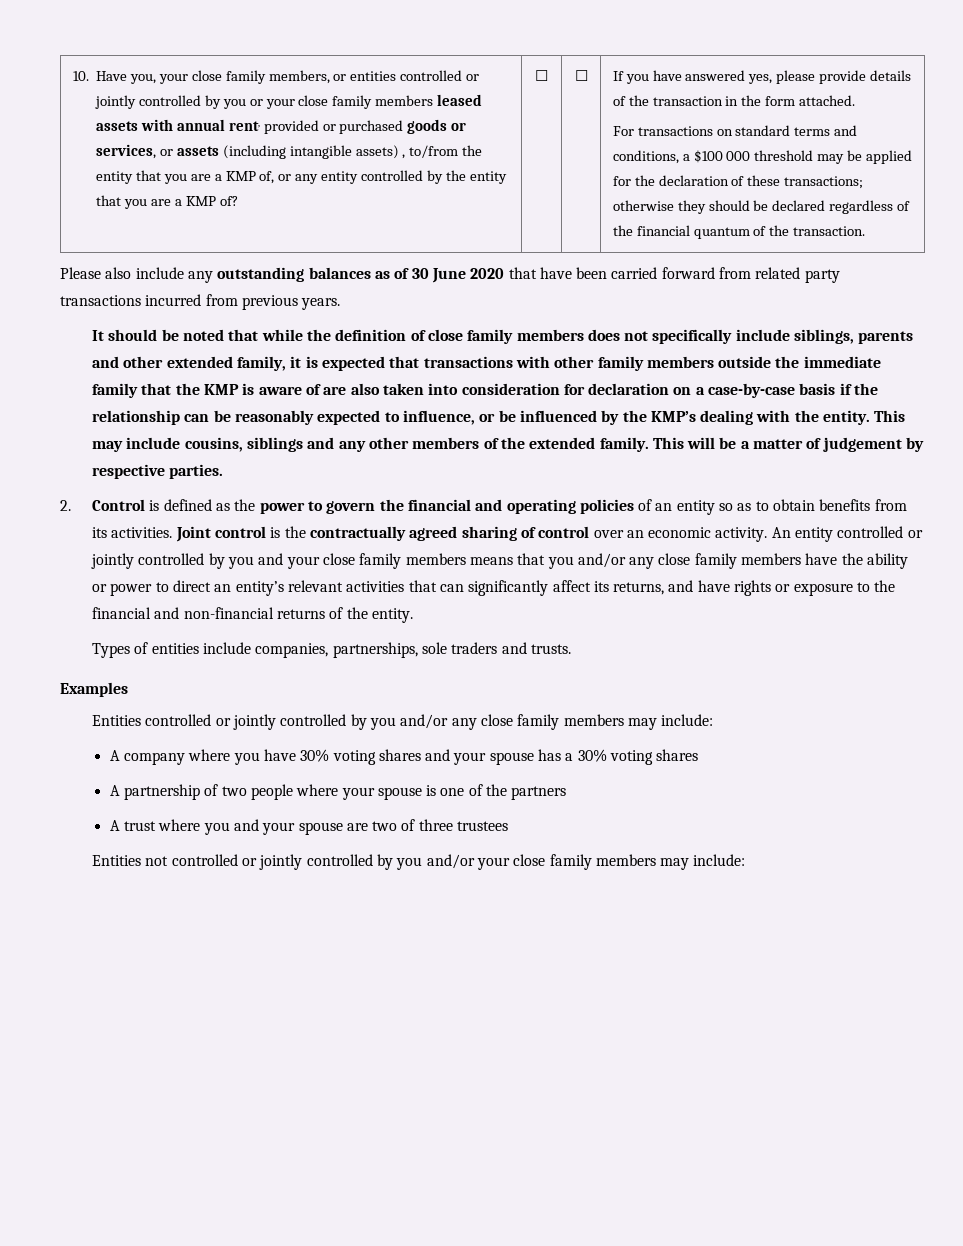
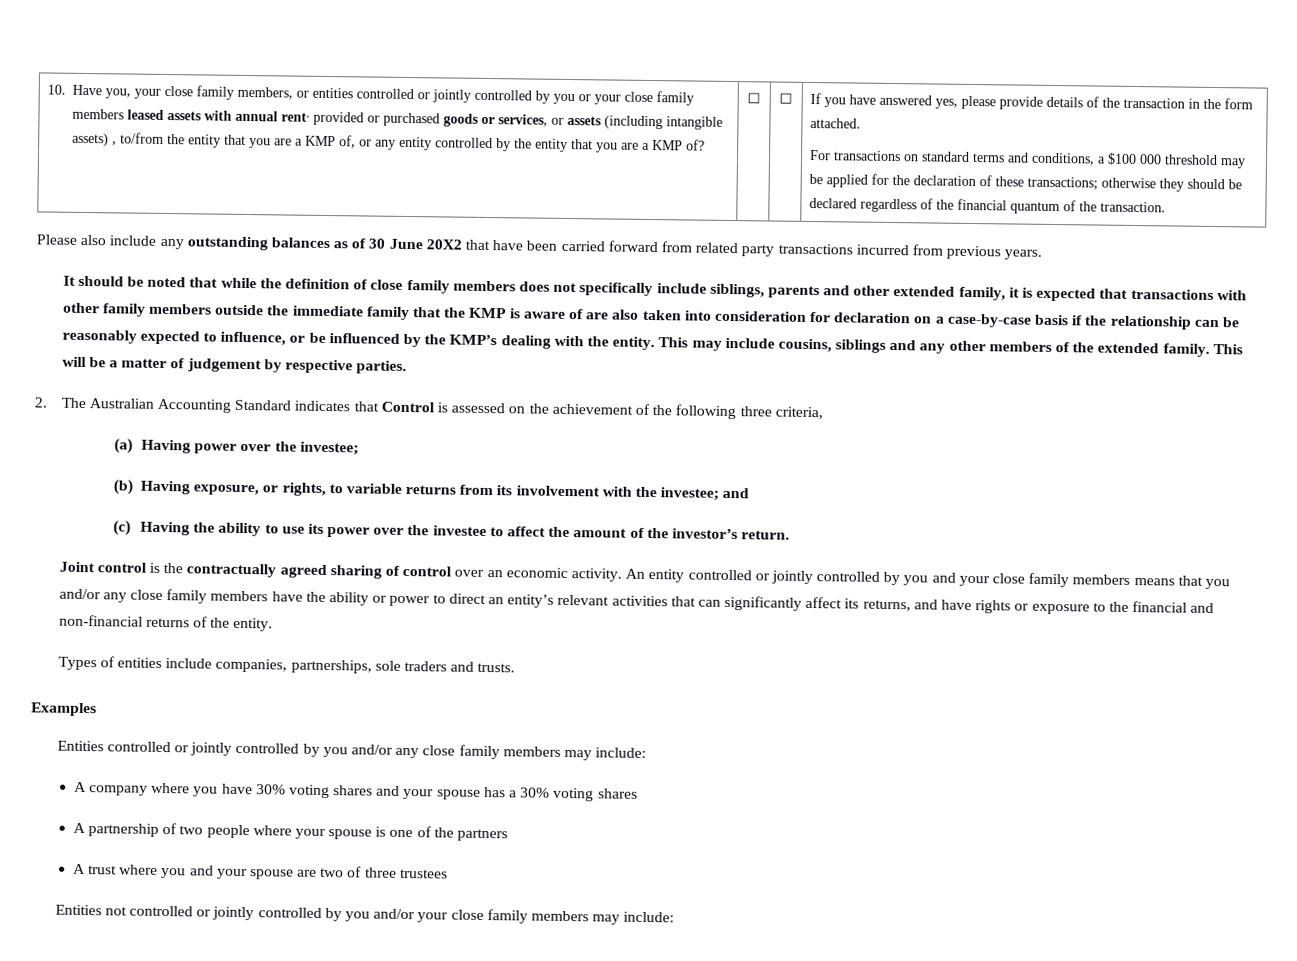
- Please also include any outstanding balances as of 30 June 2020 that have been carried forward from related party transactions incurred from previous years.
+ Please also include any outstanding balances as of 30 June 20X2 that have been carried forward from related party transactions incurred from previous years.
- 2. Control is defined as the power to govern the financial and operating policies of an entity so as to obtain benefits from its activities. Joint control is the contractually agreed sharing of control over an economic activity.
+ 2. The Australian Accounting Standard indicates that Control is assessed on the achievement of the following three criteria,
+ (a) Having power over the investee;
+ (b) Having exposure, or rights, to variable returns from its involvement with the investee; and
+ (c) Having the ability to use its power over the investee to affect the amount of the investor’s return.
+ Joint control is the contractually agreed sharing of control over an economic activity.

